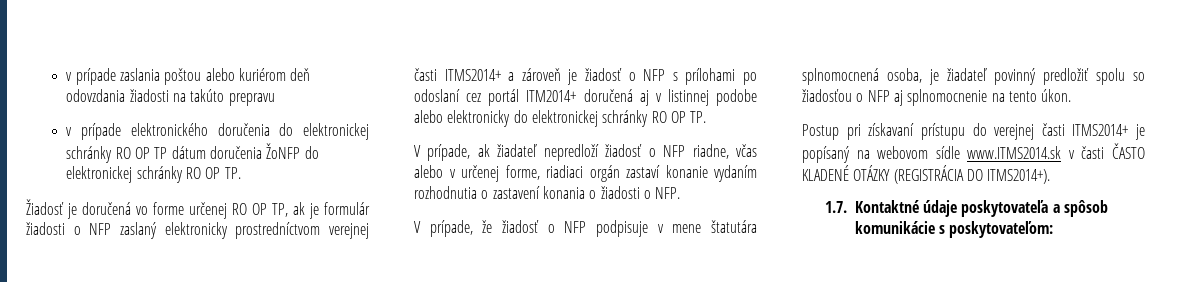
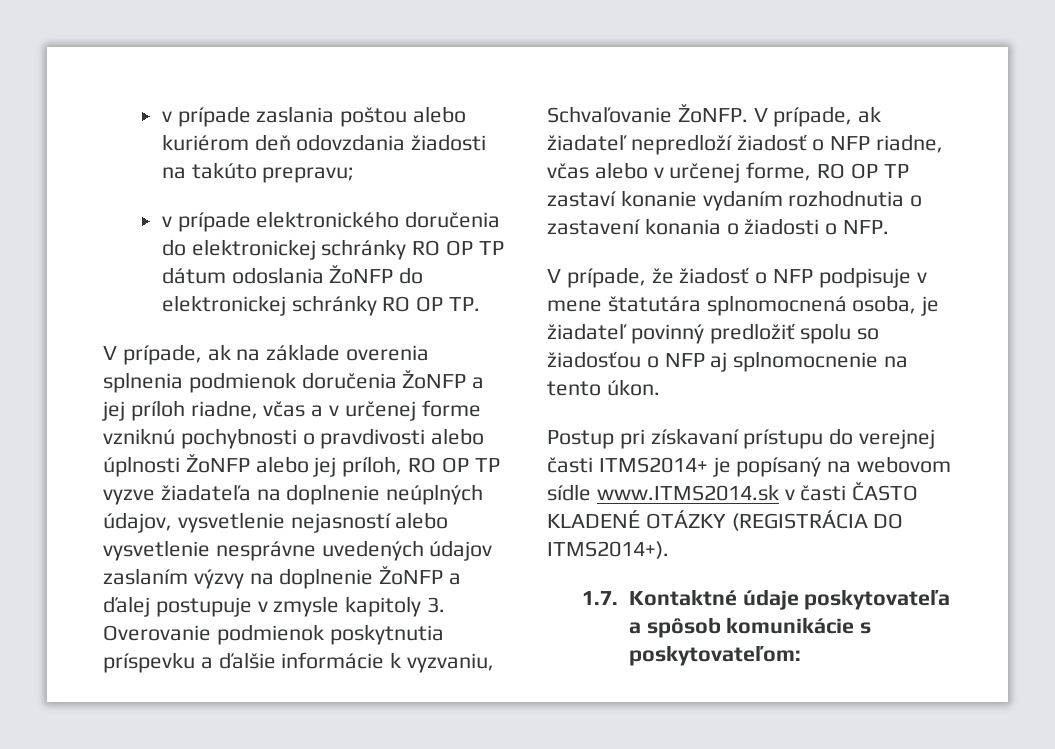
- v prípade zaslania poštou alebo kuriérom deň odovzdania žiadosti na takúto prepravu
+ v prípade zaslania poštou alebo kuriérom deň odovzdania žiadosti na takúto prepravu;
- v prípade elektronického doručenia do elektronickej schránky RO OP TP dátum doručenia ŽoNFP do elektronickej schránky RO OP TP.
+ v prípade elektronického doručenia do elektronickej schránky RO OP TP dátum odoslania ŽoNFP do elektronickej schránky RO OP TP.
- Žiadosť je doručená vo forme určenej RO OP TP, ak je formulár žiadosti o NFP zaslaný elektronicky prostredníctvom verejnej časti ITMS2014+ a zároveň je žiadosť o NFP s prílohami po odoslaní cez portál ITM2014+ doručená aj v listinnej podobe alebo elektronicky do elektronickej schránky RO OP TP.
- V prípade, ak žiadateľ nepredloží žiadosť o NFP riadne, včas alebo v určenej forme, riadiaci orgán zastaví konanie vydaním rozhodnutia o zastavení konania o žiadosti o NFP.
+ V prípade, ak na základe overenia splnenia podmienok doručenia ŽoNFP a jej príloh riadne, včas a v určenej forme vzniknú pochybnosti o pravdivosti alebo úplnosti ŽoNFP alebo jej príloh, RO OP TP vyzve žiadateľa na doplnenie neúplných údajov, vysvetlenie nejasností alebo vysvetlenie nesprávne uvedených údajov zaslaním výzvy na doplnenie ŽoNFP a ďalej postupuje v zmysle kapitoly 3. Overovanie podmienok poskytnutia príspevku a ďalšie informácie k vyzvaniu, Schvaľovanie ŽoNFP. V prípade, ak žiadateľ nepredloží žiadosť o NFP riadne, včas alebo v určenej forme, RO OP TP zastaví konanie vydaním rozhodnutia o zastavení konania o žiadosti o NFP.

